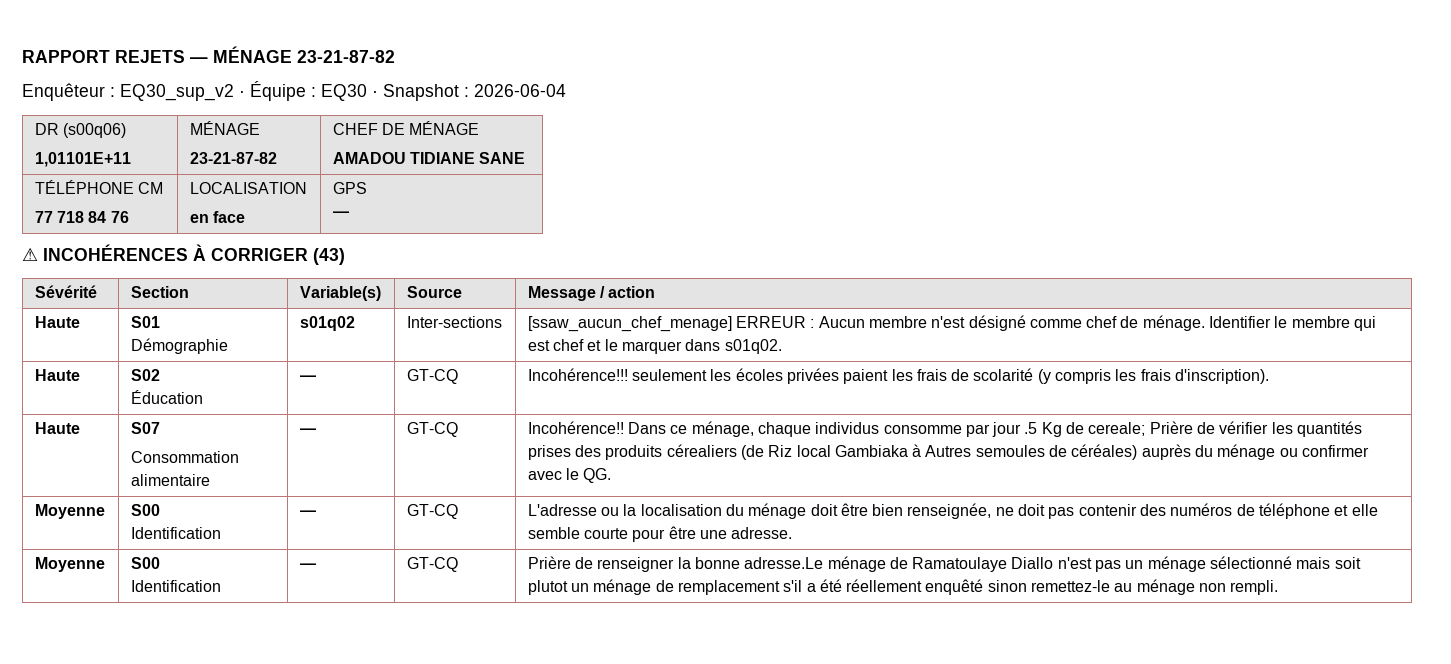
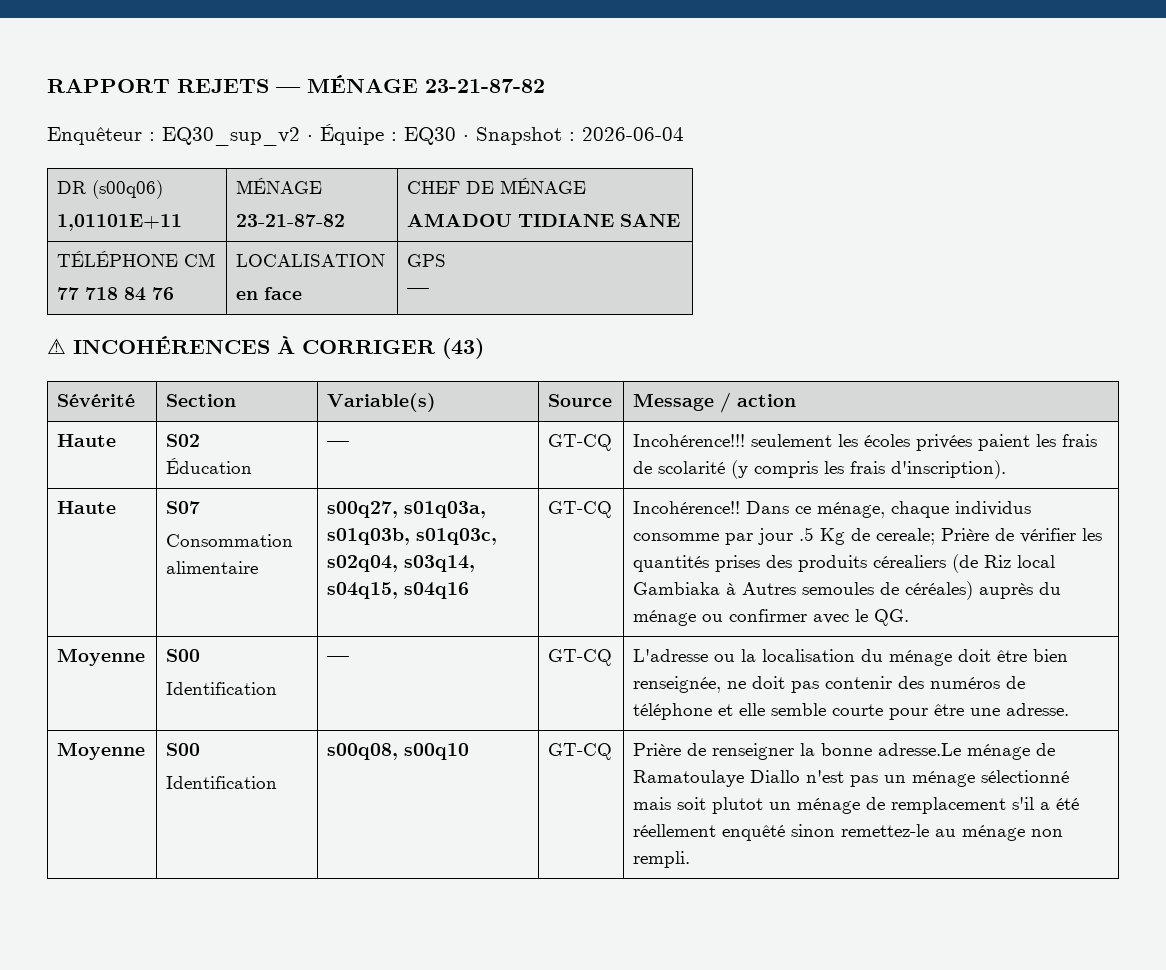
- Haute | S01
- Démographie | s01q02 | Inter-sections | [ssaw_aucun_chef_menage] ERREUR : Aucun membre n'est désigné comme chef de ménage. Identifier le membre qui est chef et le marquer dans s01q02.
- Consommation alimentaire | —
+ Consommation alimentaire | s00q27, s01q03a, s01q03b, s01q03c, s02q04, s03q14, s04q15, s04q16
  Prière de vérifier les quantités prises des produits cérealiers (de Riz local Gambiaka à Autres semoules de céréales) auprès du ménage ou confirmer avec le QG.
  Moyenne | S00
  Identification | — | GT-CQ | L'adresse ou la localisation du ménage doit être bien renseignée, ne doit pas contenir des numéros de téléphone et elle semble courte pour être une adresse.
  Moyenne | S00
- Identification | — | GT-CQ | Prière de renseigner la bonne adresse.Le ménage de Ramatoulaye Diallo n'est pas un ménage sélectionné mais soit plutot un ménage de remplacement s'il a été réellement enquêté sinon remettez-le au ménage non rempli.
+ Identification | s00q08, s00q10 | GT-CQ | Prière de renseigner la bonne adresse.Le ménage de Ramatoulaye Diallo n'est pas un ménage sélectionné mais soit plutot un ménage de remplacement s'il a été réellement enquêté sinon remettez-le au ménage non rempli.

